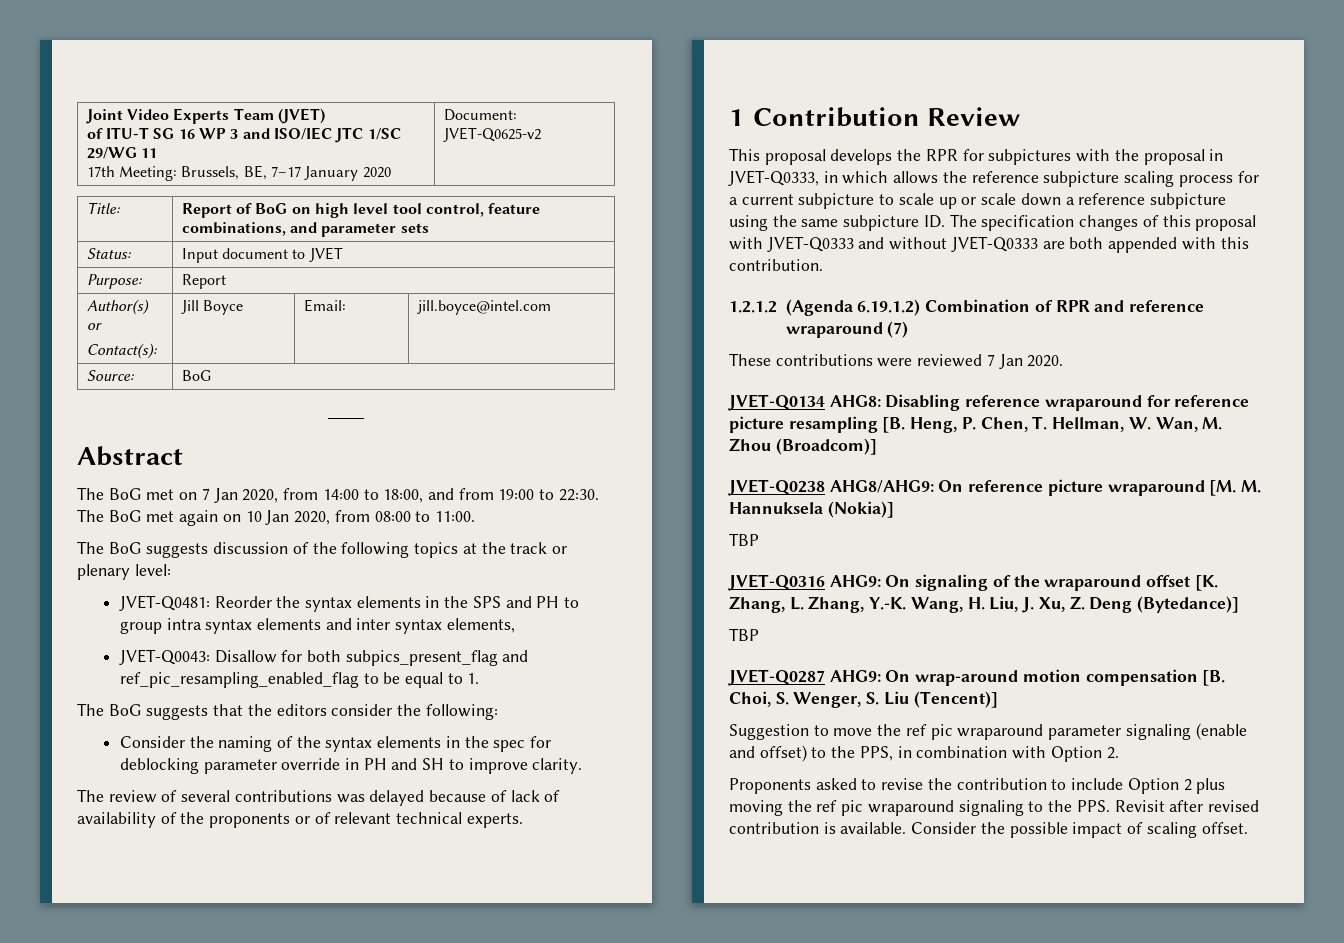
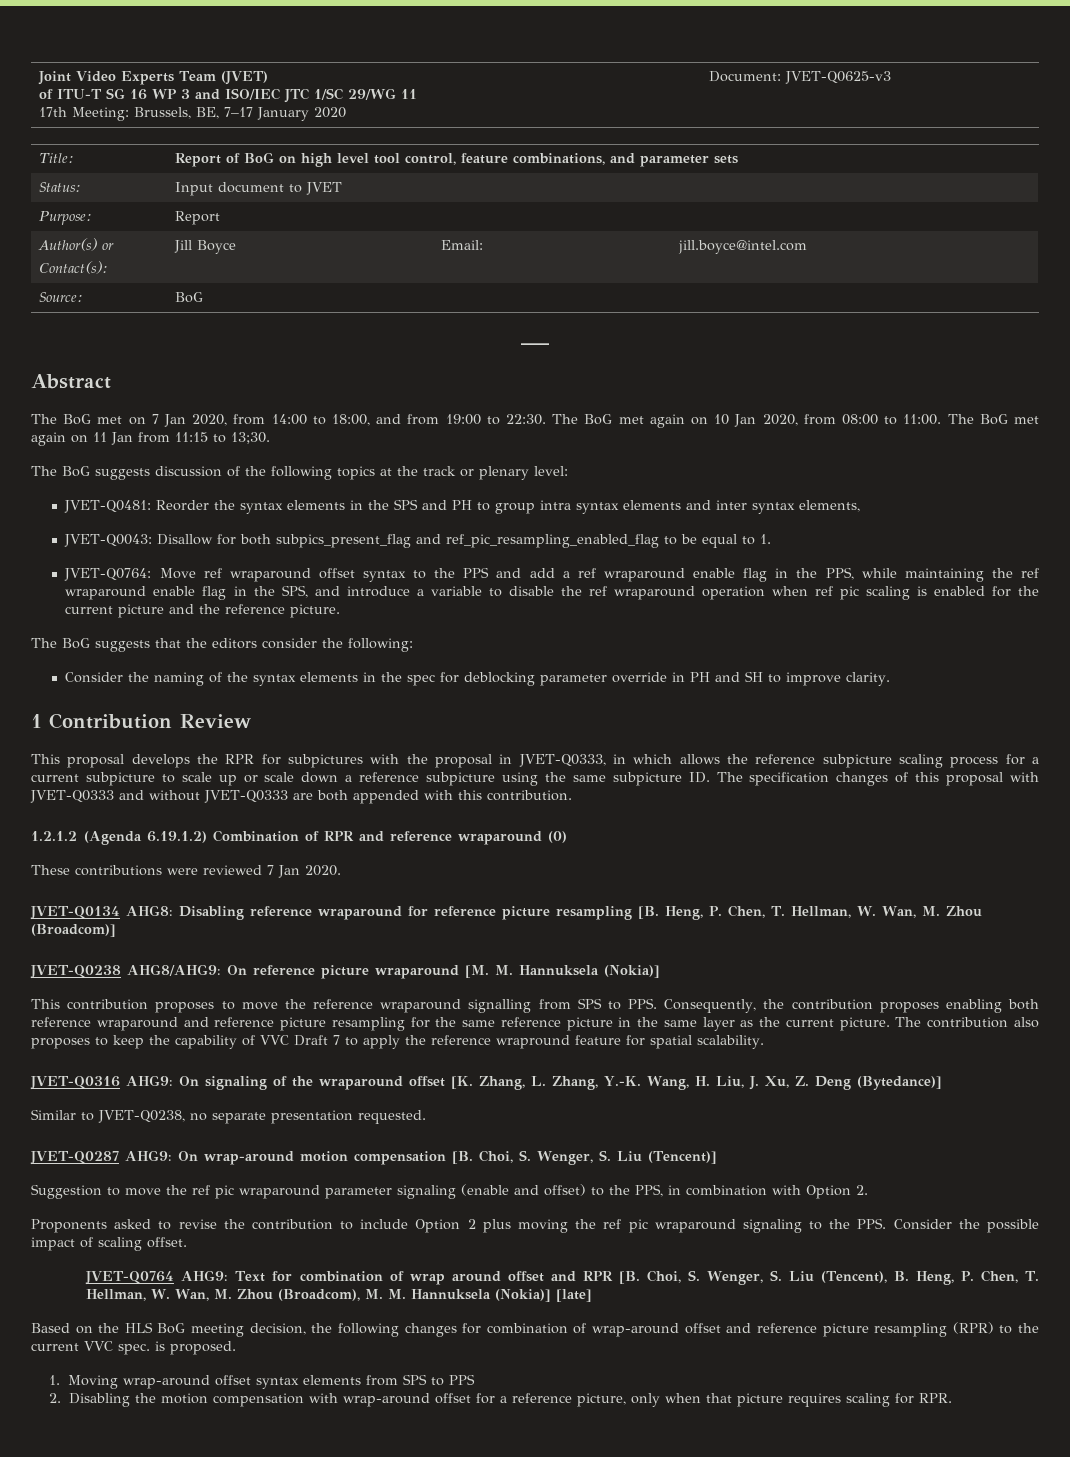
  Joint Video Experts Team (JVET)
  of ITU-T SG 16 WP 3 and ISO/IEC JTC 1/SC 29/WG 11
- 17th Meeting: Brussels, BE, 7–17 January 2020 | Document: JVET-Q0625-v2
+ 17th Meeting: Brussels, BE, 7–17 January 2020 | Document: JVET-Q0625-v3
+ The BoG met again on 11 Jan from 11:15 to 13;30.
+ JVET-Q0764: Move ref wraparound offset syntax to the PPS and add a ref wraparound enable flag in the PPS, while maintaining the ref wraparound enable flag in the SPS, and introduce a variable to disable the ref wraparound operation when ref pic scaling is enabled for the current picture and the reference picture.
- The review of several contributions was delayed because of lack of availability of the proponents or of relevant technical experts.
- 1.2.1.2 (Agenda 6.19.1.2) Combination of RPR and reference wraparound (7)
+ 1.2.1.2 (Agenda 6.19.1.2) Combination of RPR and reference wraparound (0)
  JVET-Q0238 AHG8/AHG9: On reference picture wraparound [M. M. Hannuksela (Nokia)]
- TBP
+ This contribution proposes to move the reference wraparound signalling from SPS to PPS. Consequently, the contribution proposes enabling both reference wraparound and reference picture resampling for the same reference picture in the same layer as the current picture. The contribution also proposes to keep the capability of VVC Draft 7 to apply the reference wrapround feature for spatial scalability.
  JVET-Q0316 AHG9: On signaling of the wraparound offset [K. Zhang, L. Zhang, Y.-K. Wang, H. Liu, J. Xu, Z. Deng (Bytedance)]
- TBP
+ Similar to JVET-Q0238, no separate presentation requested.
- Proponents asked to revise the contribution to include Option 2 plus moving the ref pic wraparound signaling to the PPS. Revisit after revised contribution is available. Consider the possible impact of scaling offset.
+ Proponents asked to revise the contribution to include Option 2 plus moving the ref pic wraparound signaling to the PPS. Consider the possible impact of scaling offset.
+ JVET-Q0764 AHG9: Text for combination of wrap around offset and RPR [B. Choi, S. Wenger, S. Liu (Tencent), B. Heng, P. Chen, T. Hellman, W. Wan, M. Zhou (Broadcom), M. M. Hannuksela (Nokia)] [late]
+ Based on the HLS BoG meeting decision, the following changes for combination of wrap-around offset and reference picture resampling (RPR) to the current VVC spec. is proposed.
+ 1. Moving wrap-around offset syntax elements from SPS to PPS
+ 2. Disabling the motion compensation with wrap-around offset for a reference picture, only when that picture requires scaling for RPR.

